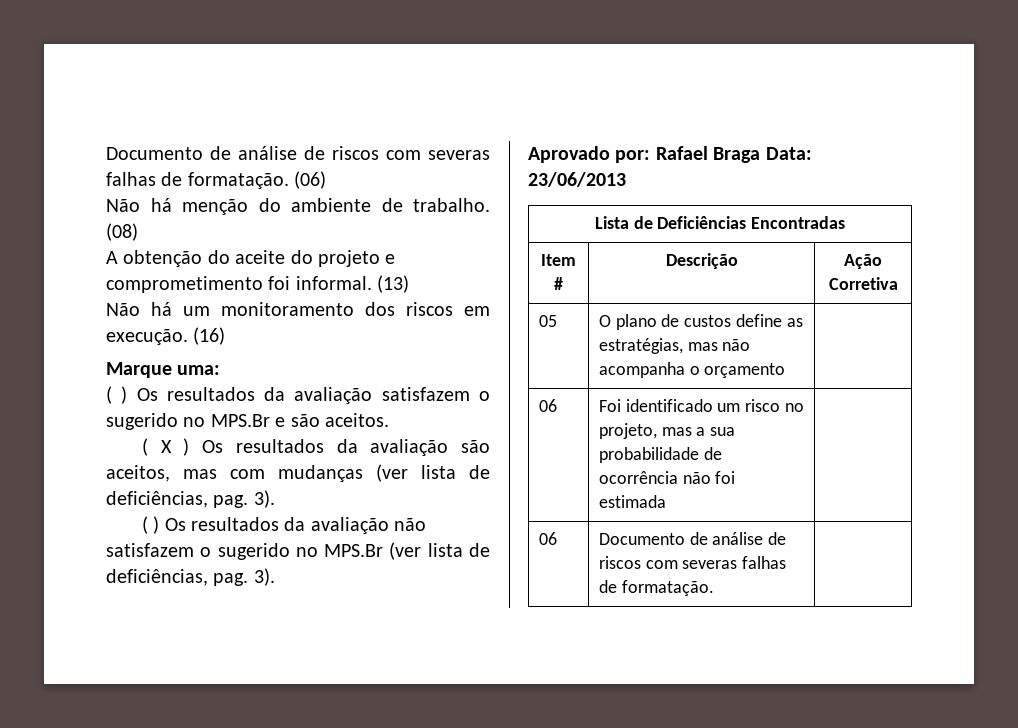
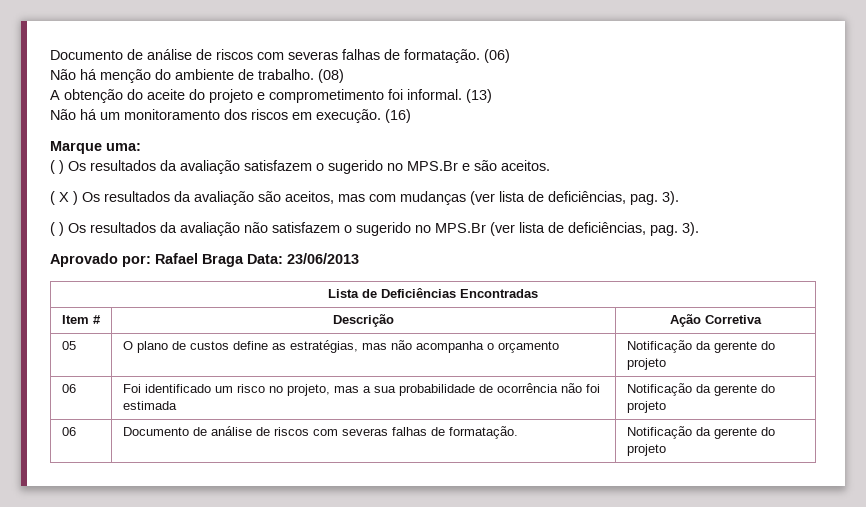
- 05 | O plano de custos define as estratégias, mas não acompanha o orçamento |
+ 05 | O plano de custos define as estratégias, mas não acompanha o orçamento | Notificação da gerente do projeto
- 06 | Foi identificado um risco no projeto, mas a sua probabilidade de ocorrência não foi estimada |
+ 06 | Foi identificado um risco no projeto, mas a sua probabilidade de ocorrência não foi estimada | Notificação da gerente do projeto
- 06 | Documento de análise de riscos com severas falhas de formatação. |
+ 06 | Documento de análise de riscos com severas falhas de formatação. | Notificação da gerente do projeto

